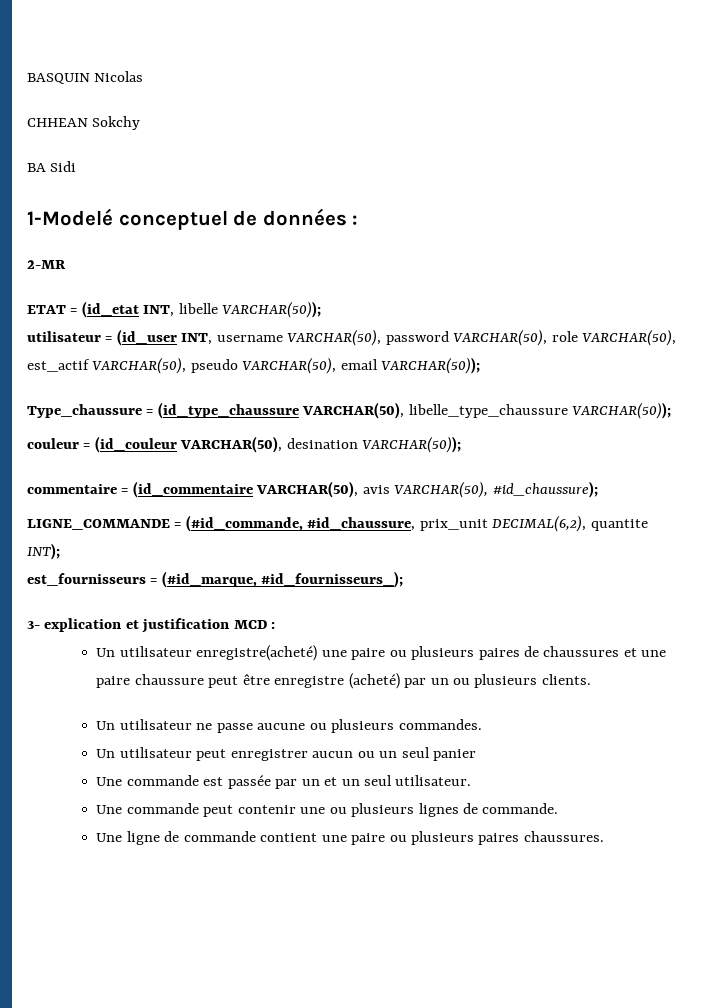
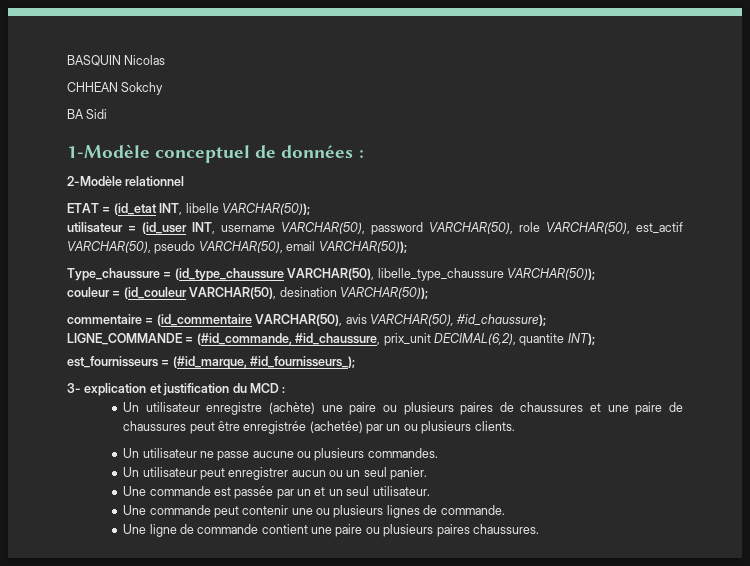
- 1-Modelé conceptuel de données :
+ 1-Modèle conceptuel de données :
- 2-MR
+ 2-Modèle relationnel
- 3- explication et justification MCD :
+ 3- explication et justification du MCD :
- Un utilisateur enregistre(acheté) une paire ou plusieurs paires de chaussures et une paire chaussure peut être enregistre (acheté) par un ou plusieurs clients.
+ Un utilisateur enregistre (achète) une paire ou plusieurs paires de chaussures et une paire de chaussures peut être enregistrée (achetée) par un ou plusieurs clients.
- Un utilisateur peut enregistrer aucun ou un seul panier
+ Un utilisateur peut enregistrer aucun ou un seul panier.

